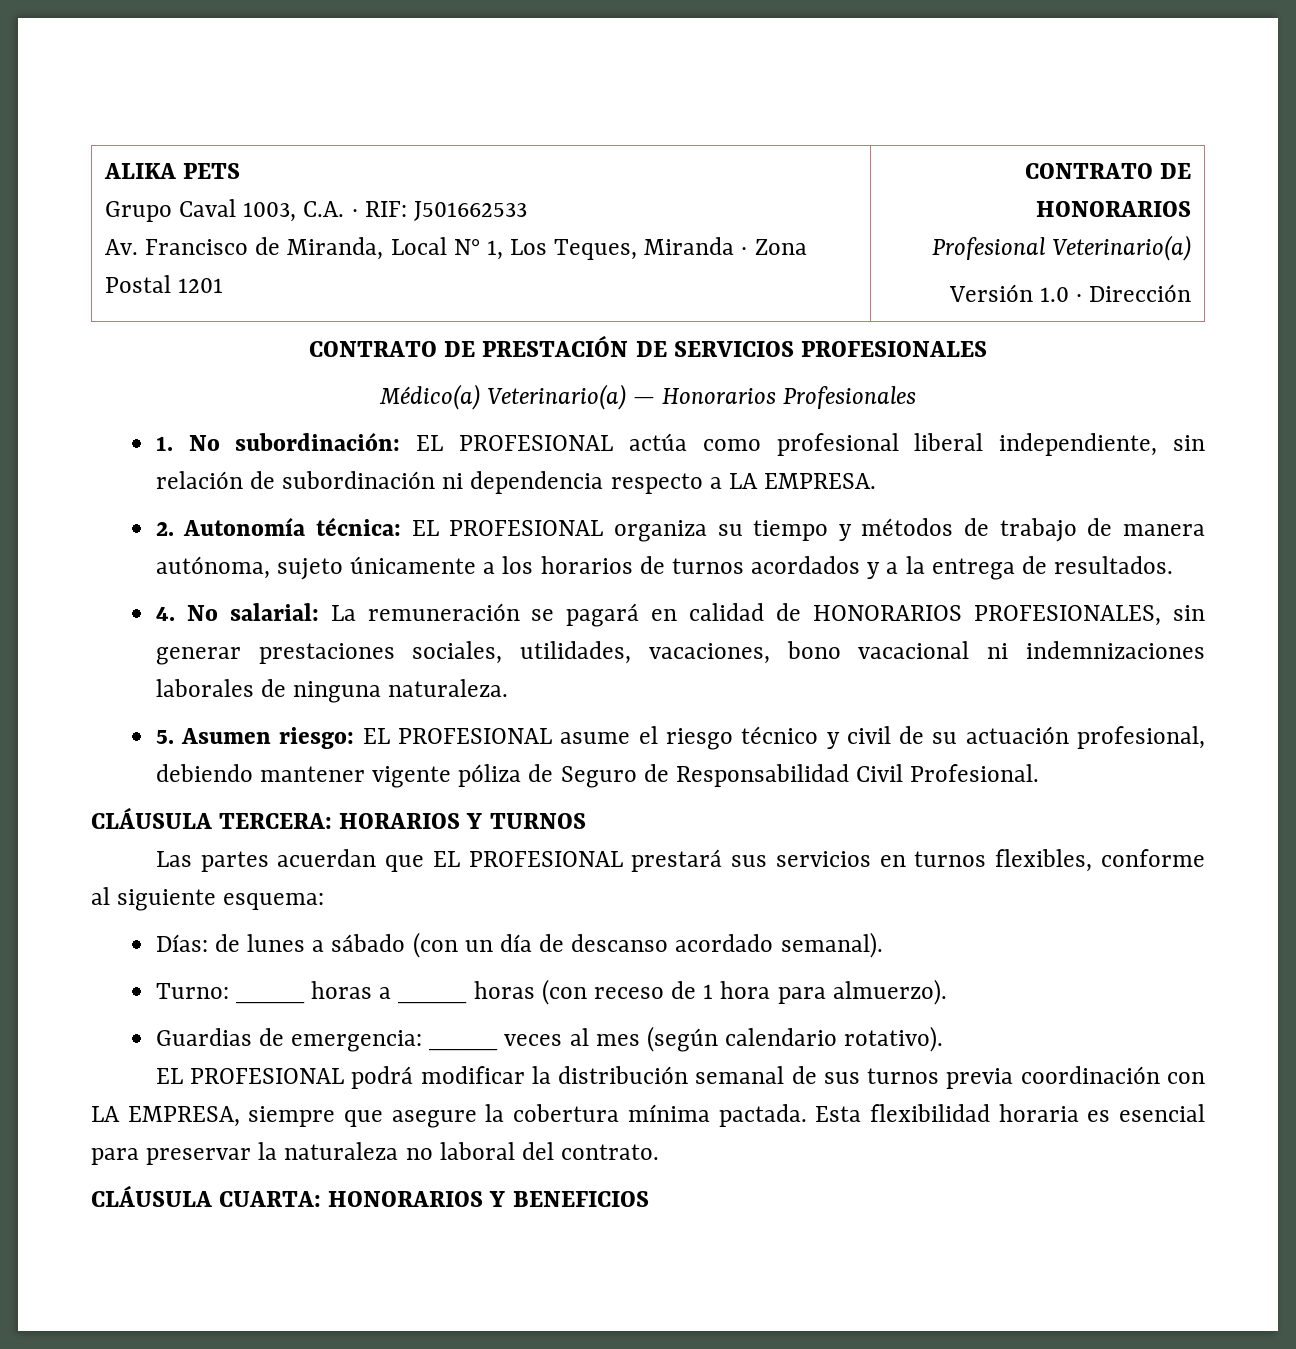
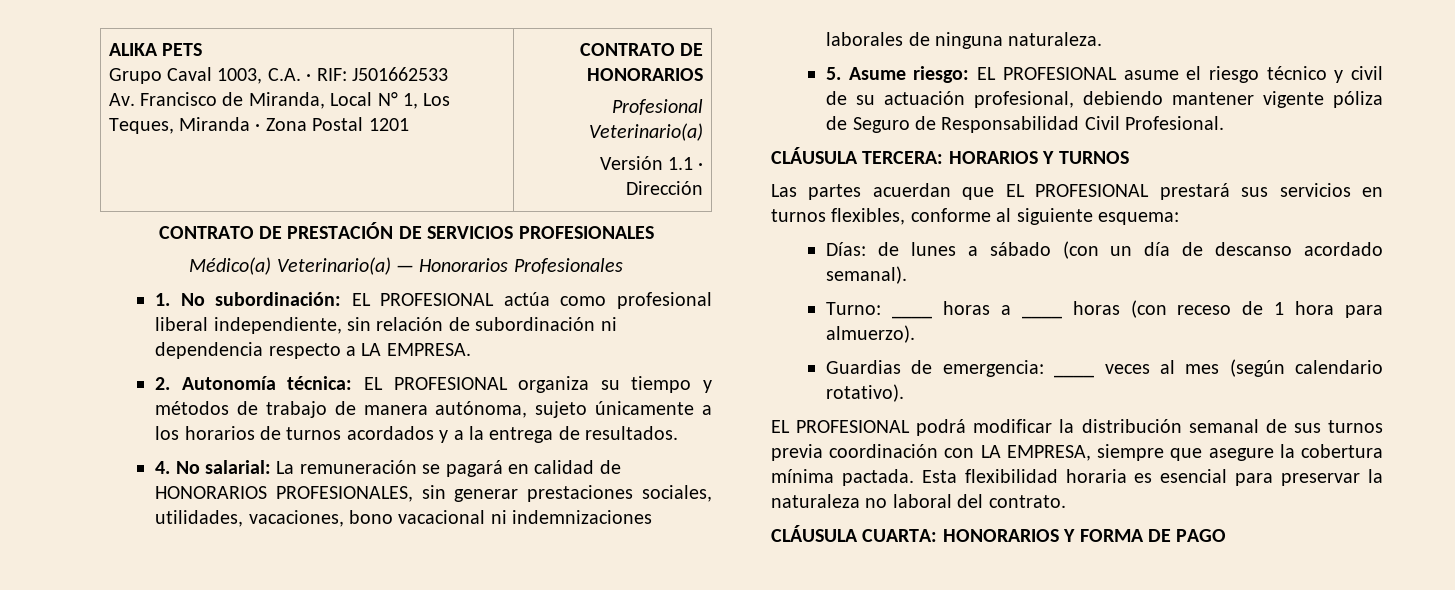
  ALIKA PETS
  Grupo Caval 1003, C.A. · RIF: J501662533
  Av. Francisco de Miranda, Local N° 1, Los Teques, Miranda · Zona Postal 1201 | CONTRATO DE HONORARIOS
  Profesional Veterinario(a)
- Versión 1.0 · Dirección
+ Versión 1.1 · Dirección
- 5. Asumen riesgo: EL PROFESIONAL asume el riesgo técnico y civil de su actuación profesional, debiendo mantener vigente póliza de Seguro de Responsabilidad Civil Profesional.
+ 5. Asume riesgo: EL PROFESIONAL asume el riesgo técnico y civil de su actuación profesional, debiendo mantener vigente póliza de Seguro de Responsabilidad Civil Profesional.
- CLÁUSULA CUARTA: HONORARIOS Y BENEFICIOS
+ CLÁUSULA CUARTA: HONORARIOS Y FORMA DE PAGO

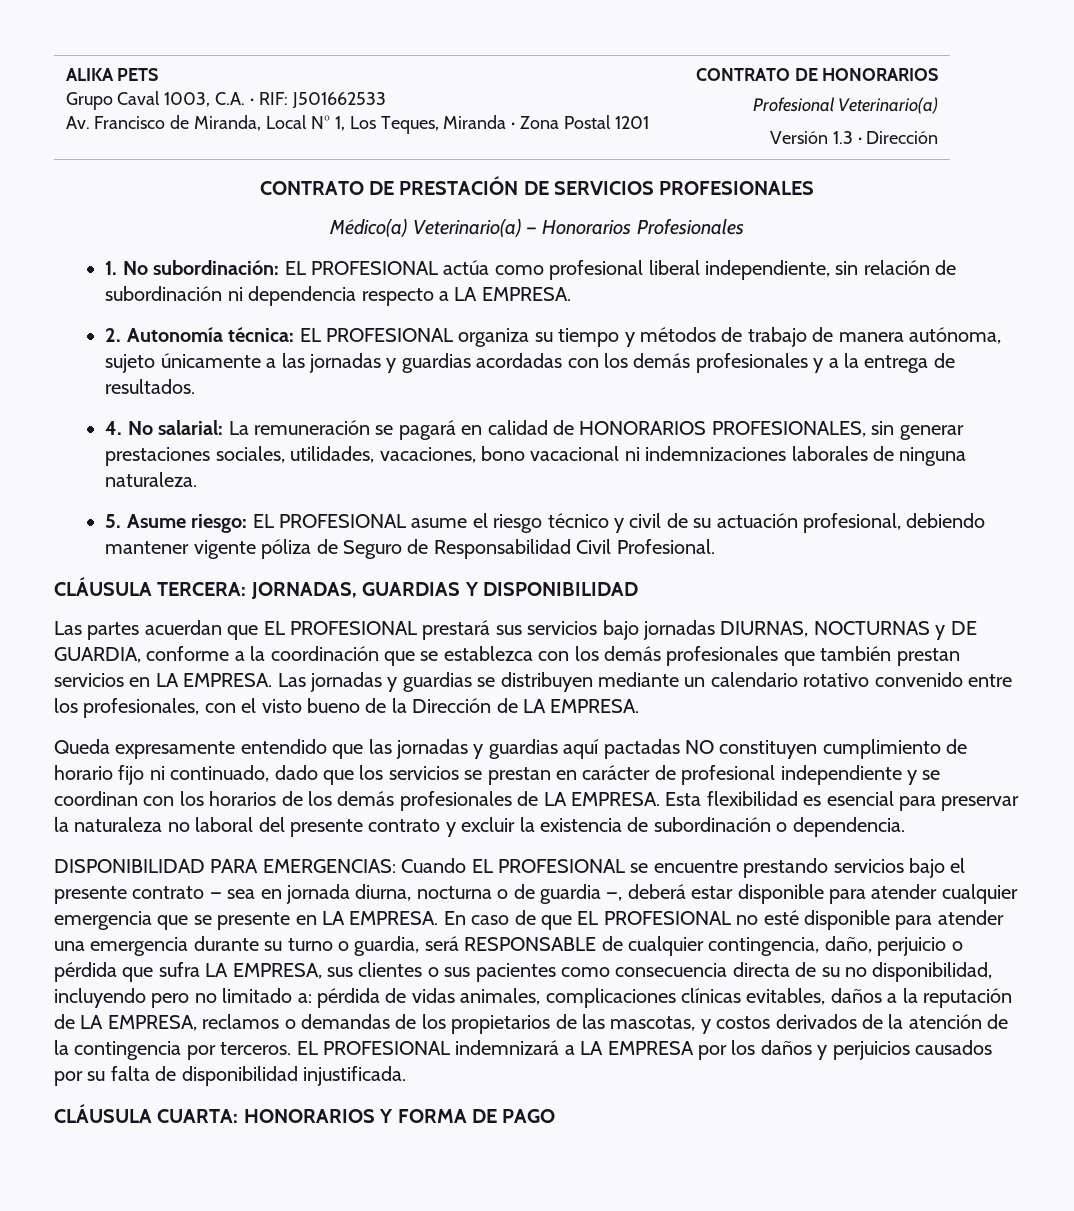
  ALIKA PETS
  Grupo Caval 1003, C.A. · RIF: J501662533
  Av. Francisco de Miranda, Local N° 1, Los Teques, Miranda · Zona Postal 1201 | CONTRATO DE HONORARIOS
  Profesional Veterinario(a)
- Versión 1.1 · Dirección
+ Versión 1.3 · Dirección
- 2. Autonomía técnica: EL PROFESIONAL organiza su tiempo y métodos de trabajo de manera autónoma, sujeto únicamente a los horarios de turnos acordados y a la entrega de resultados.
+ 2. Autonomía técnica: EL PROFESIONAL organiza su tiempo y métodos de trabajo de manera autónoma, sujeto únicamente a las jornadas y guardias acordadas con los demás profesionales y a la entrega de resultados.
- CLÁUSULA TERCERA: HORARIOS Y TURNOS
+ CLÁUSULA TERCERA: JORNADAS, GUARDIAS Y DISPONIBILIDAD
- Las partes acuerdan que EL PROFESIONAL prestará sus servicios en turnos flexibles, conforme al siguiente esquema:
- Días: de lunes a sábado (con un día de descanso acordado semanal).
- Turno: ____ horas a ____ horas (con receso de 1 hora para almuerzo).
- Guardias de emergencia: ____ veces al mes (según calendario rotativo).
- EL PROFESIONAL podrá modificar la distribución semanal de sus turnos previa coordinación con LA EMPRESA, siempre que asegure la cobertura mínima pactada.
+ Las partes acuerdan que EL PROFESIONAL prestará sus servicios bajo jornadas DIURNAS, NOCTURNAS y DE GUARDIA, conforme a la coordinación que se establezca con los demás profesionales que también prestan servicios en LA EMPRESA. Las jornadas y guardias se distribuyen mediante un calendario rotativo convenido entre los profesionales, con el visto bueno de la Dirección de LA EMPRESA.
+ Queda expresamente entendido que las jornadas y guardias aquí pactadas NO constituyen cumplimiento de horario fijo ni continuado, dado que los servicios se prestan en carácter de profesional independiente y se coordinan con los horarios de los demás profesionales de LA EMPRESA.
- Esta flexibilidad horaria es esencial para preservar la naturaleza no laboral del contrato.
+ Esta flexibilidad es esencial para preservar la naturaleza no laboral del presente contrato y excluir la existencia de subordinación o dependencia.
+ DISPONIBILIDAD PARA EMERGENCIAS: Cuando EL PROFESIONAL se encuentre prestando servicios bajo el presente contrato — sea en jornada diurna, nocturna o de guardia —, deberá estar disponible para atender cualquier emergencia que se presente en LA EMPRESA. En caso de que EL PROFESIONAL no esté disponible para atender una emergencia durante su turno o guardia, será RESPONSABLE de cualquier contingencia, daño, perjuicio o pérdida que sufra LA EMPRESA, sus clientes o sus pacientes como consecuencia directa de su no disponibilidad, incluyendo pero no limitado a: pérdida de vidas animales, complicaciones clínicas evitables, daños a la reputación de LA EMPRESA, reclamos o demandas de los propietarios de las mascotas, y costos derivados de la atención de la contingencia por terceros. EL PROFESIONAL indemnizará a LA EMPRESA por los daños y perjuicios causados por su falta de disponibilidad injustificada.

